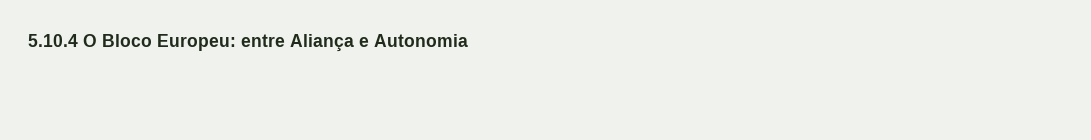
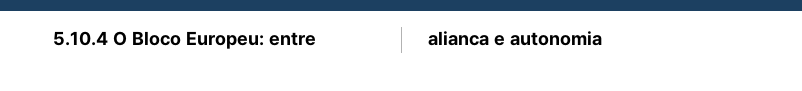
- 5.10.4 O Bloco Europeu: entre Aliança e Autonomia
+ 5.10.4 O Bloco Europeu: entre alianca e autonomia

